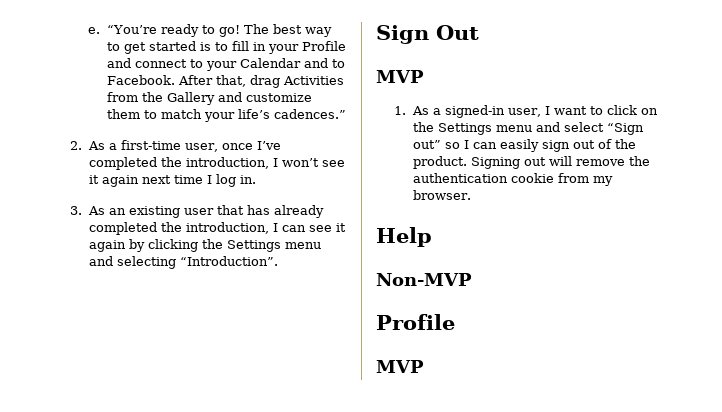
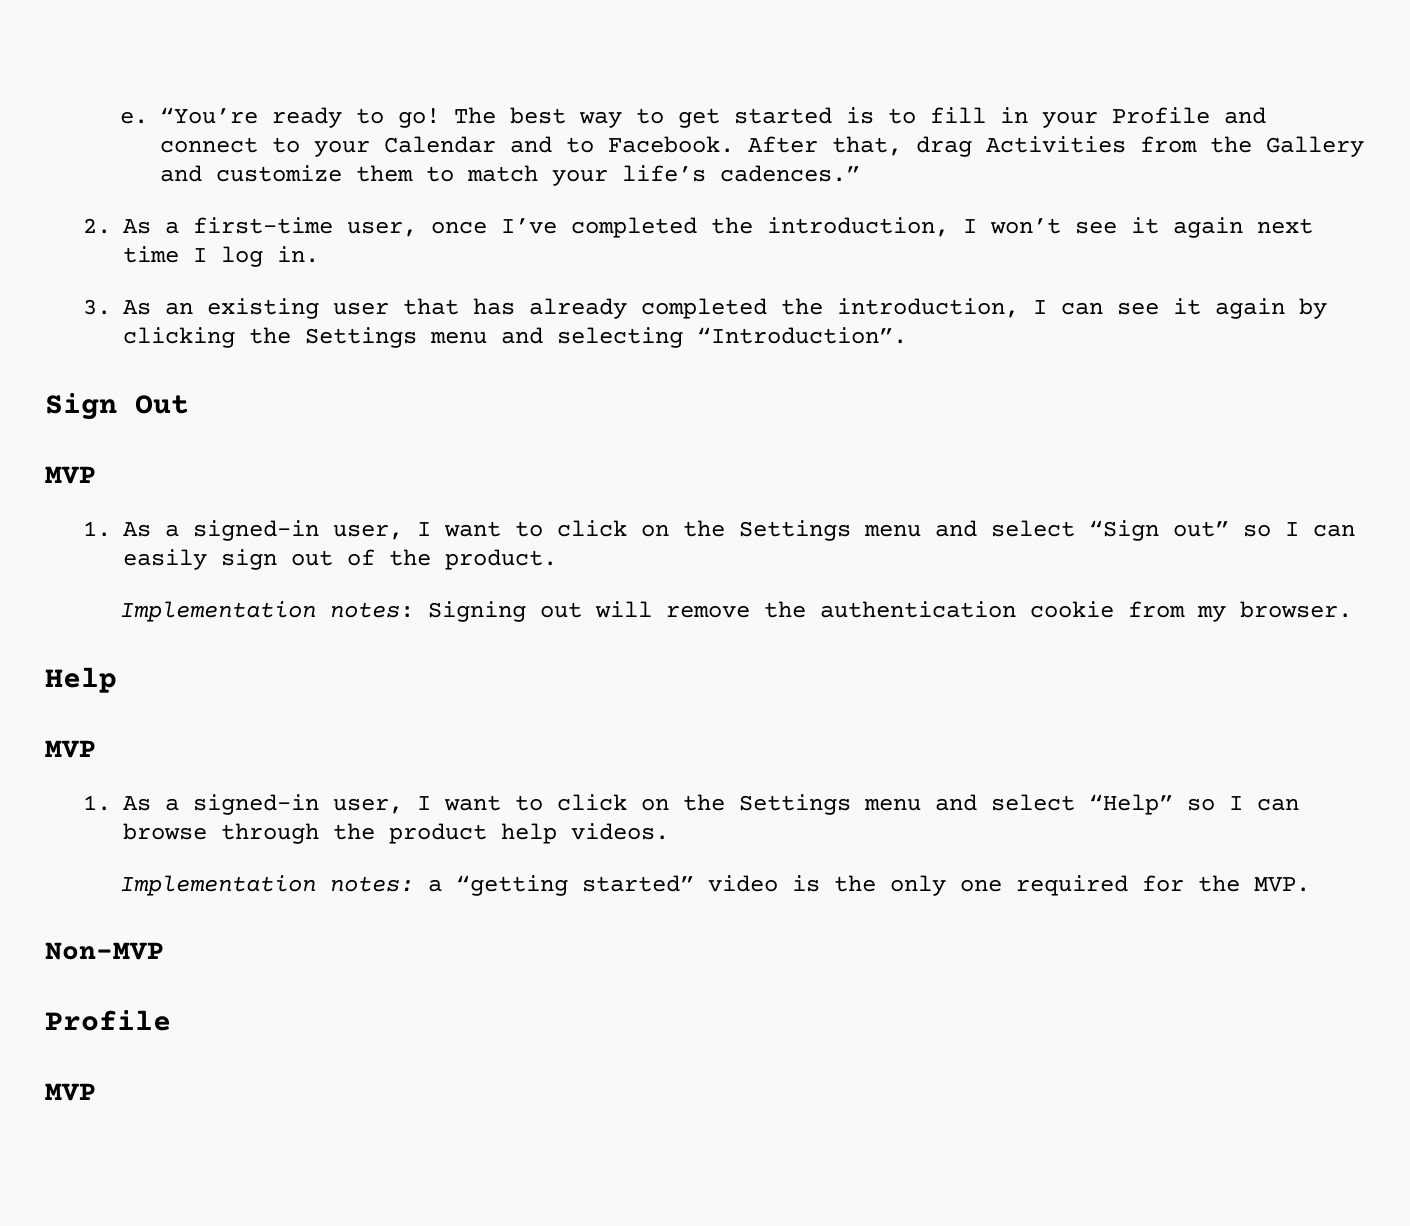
- 1. As a signed-in user, I want to click on the Settings menu and select “Sign out” so I can easily sign out of the product. Signing out will remove the authentication cookie from my browser.
+ 1. As a signed-in user, I want to click on the Settings menu and select “Sign out” so I can easily sign out of the product.
+ Implementation notes: Signing out will remove the authentication cookie from my browser.
  Help
+ MVP
+ 1. As a signed-in user, I want to click on the Settings menu and select “Help” so I can browse through the product help videos.
+ Implementation notes: a “getting started” video is the only one required for the MVP.

